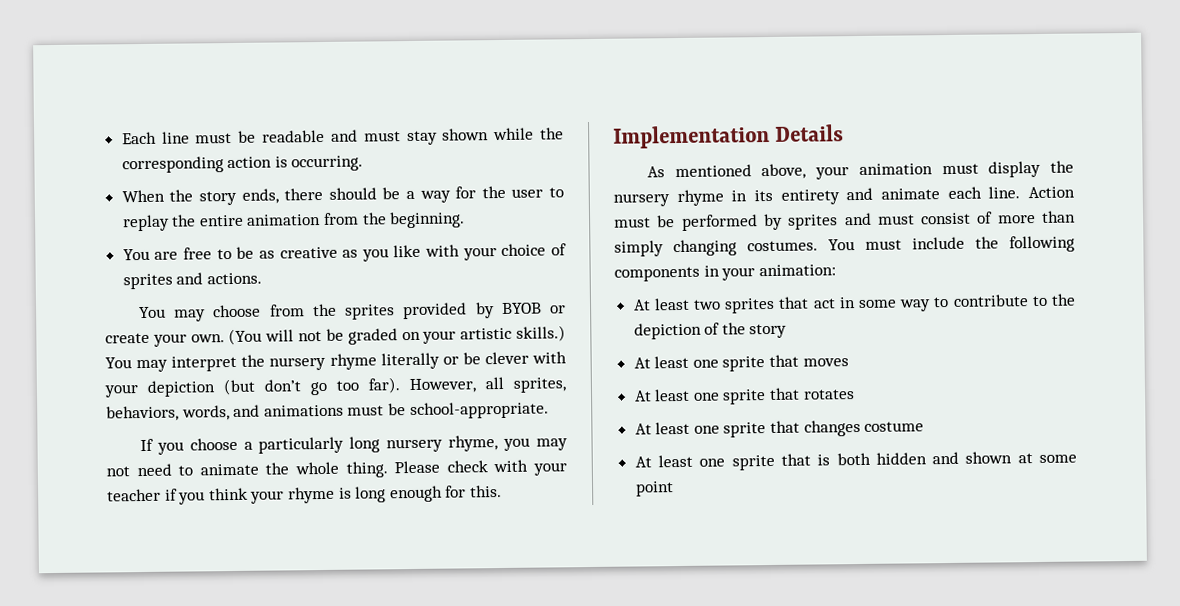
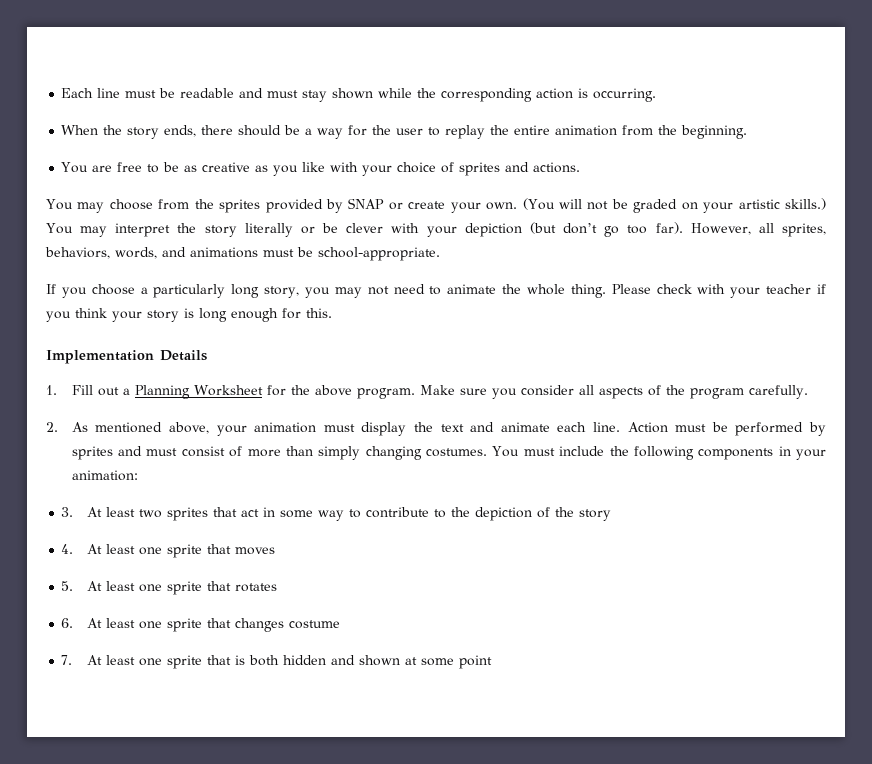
- You may choose from the sprites provided by BYOB or create your own.
+ You may choose from the sprites provided by SNAP or create your own.
- You may interpret the nursery rhyme literally or be clever with your depiction (but don’t go too far).
+ You may interpret the story literally or be clever with your depiction (but don’t go too far).
- If you choose a particularly long nursery rhyme, you may not need to animate the whole thing.
+ If you choose a particularly long story, you may not need to animate the whole thing.
- Please check with your teacher if you think your rhyme is long enough for this.
+ Please check with your teacher if you think your story is long enough for this.
- As mentioned above, your animation must display the nursery rhyme in its entirety and animate each line.
+ 1. Fill out a Planning Worksheet for the above program. Make sure you consider all aspects of the program carefully.
+ 2. As mentioned above, your animation must display the text and animate each line.
- At least two sprites that act in some way to contribute to the depiction of the story
+ 3. At least two sprites that act in some way to contribute to the depiction of the story
- At least one sprite that moves
+ 4. At least one sprite that moves
- At least one sprite that rotates
+ 5. At least one sprite that rotates
- At least one sprite that changes costume
+ 6. At least one sprite that changes costume
- At least one sprite that is both hidden and shown at some point
+ 7. At least one sprite that is both hidden and shown at some point

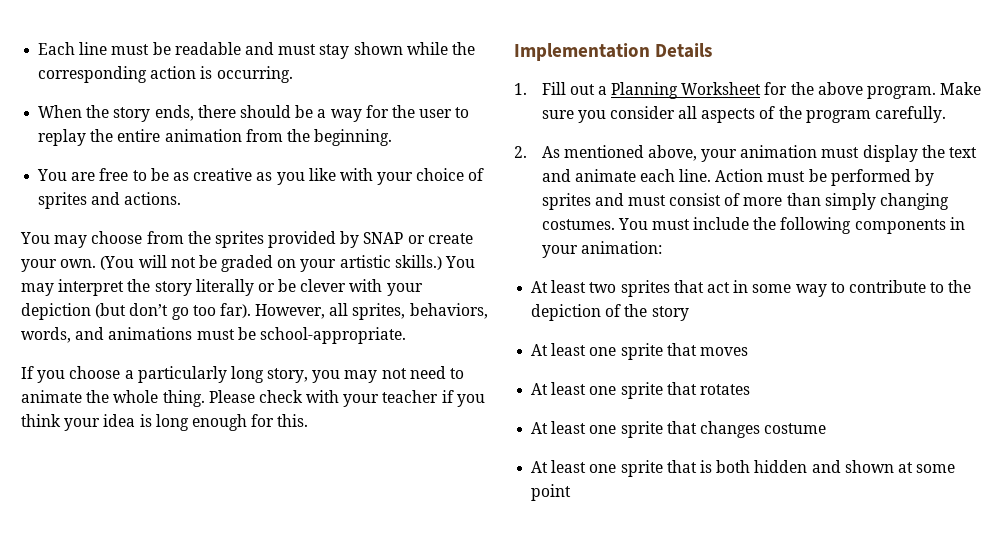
- Please check with your teacher if you think your story is long enough for this.
+ Please check with your teacher if you think your idea is long enough for this.
- 3. At least two sprites that act in some way to contribute to the depiction of the story
+ At least two sprites that act in some way to contribute to the depiction of the story
- 4. At least one sprite that moves
+ At least one sprite that moves
- 5. At least one sprite that rotates
+ At least one sprite that rotates
- 6. At least one sprite that changes costume
+ At least one sprite that changes costume
- 7. At least one sprite that is both hidden and shown at some point
+ At least one sprite that is both hidden and shown at some point

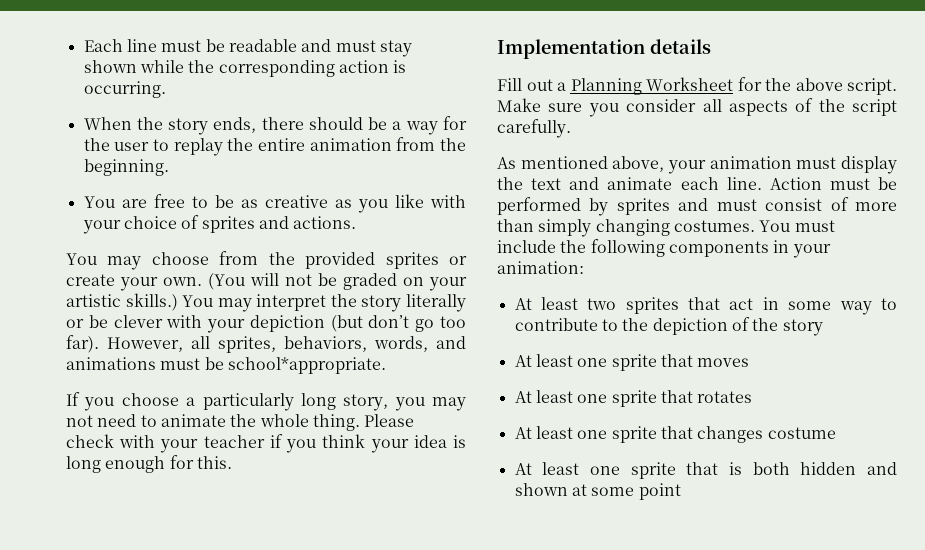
- You may choose from the sprites provided by SNAP or create your own.
+ You may choose from the provided sprites or create your own.
- However, all sprites, behaviors, words, and animations must be school-appropriate.
+ However, all sprites, behaviors, words, and animations must be school*appropriate.
- Implementation Details
- 1. Fill out a Planning Worksheet for the above program.
+ Implementation details
+ Fill out a Planning Worksheet for the above script.
- Make sure you consider all aspects of the program carefully.
+ Make sure you consider all aspects of the script carefully.
- 2. As mentioned above, your animation must display the text and animate each line.
+ As mentioned above, your animation must display the text and animate each line.

